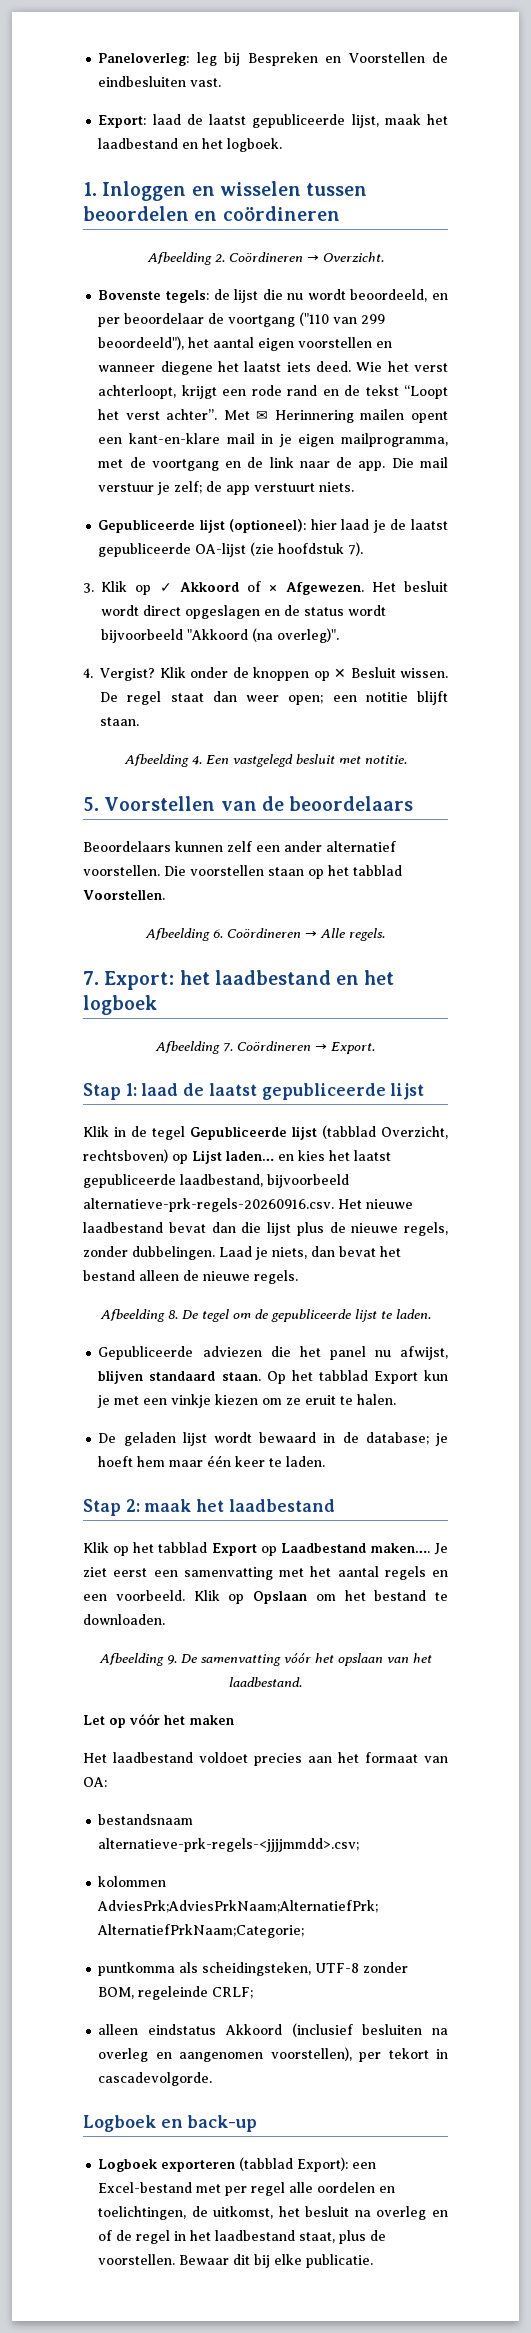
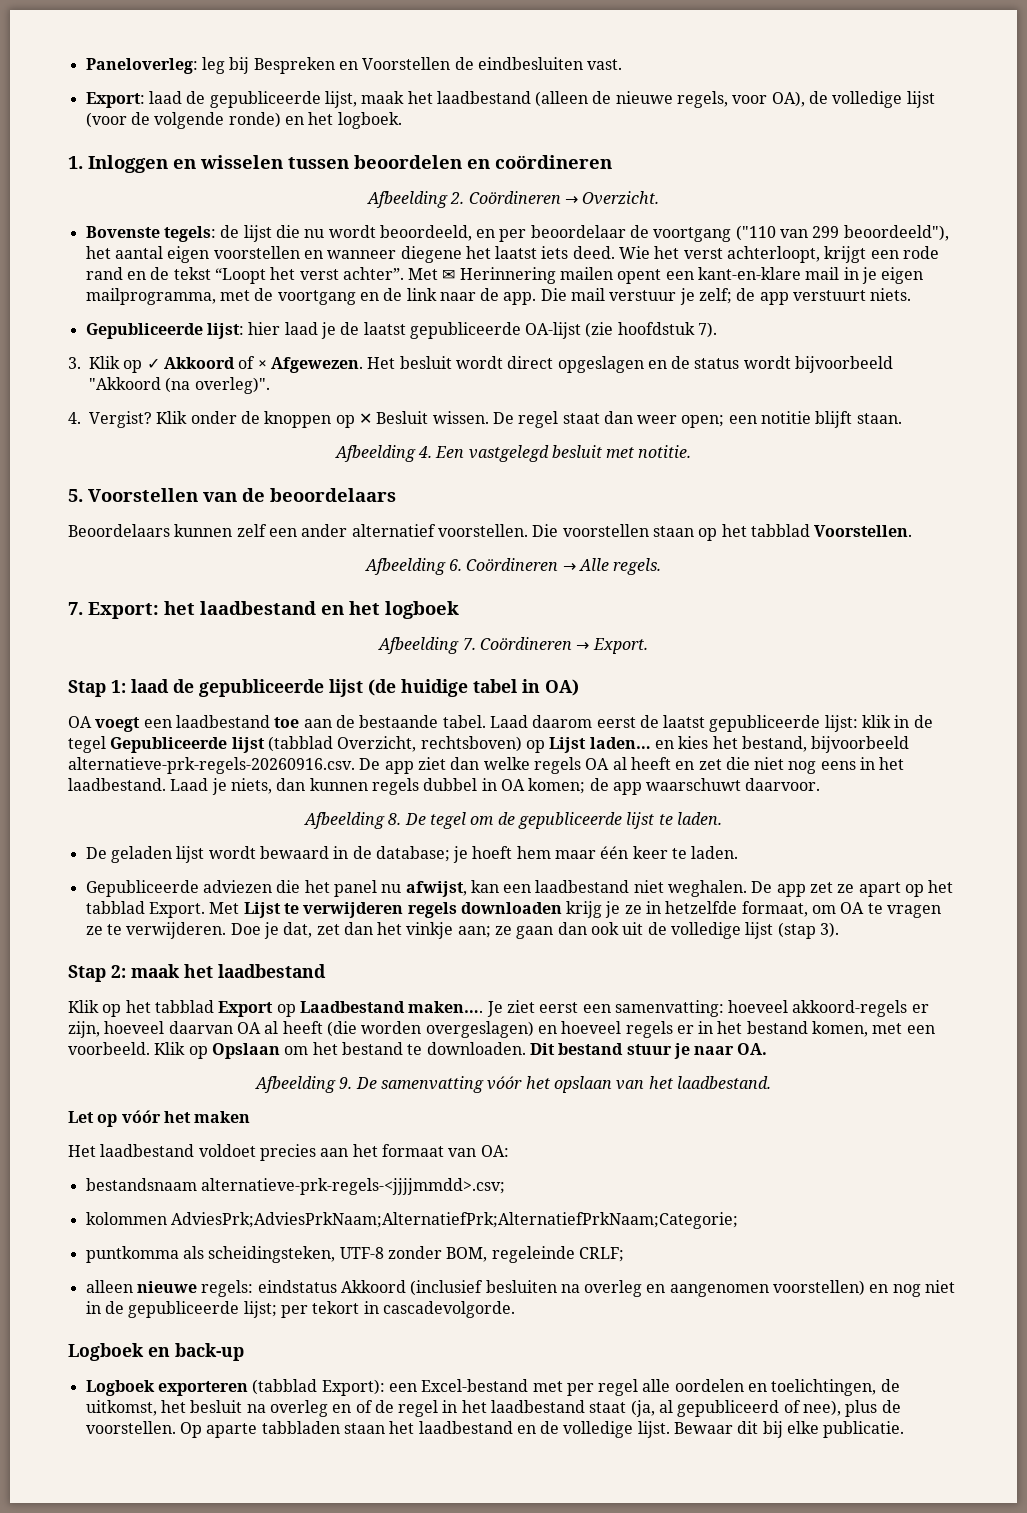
- Export: laad de laatst gepubliceerde lijst, maak het laadbestand en het logboek.
+ Export: laad de gepubliceerde lijst, maak het laadbestand (alleen de nieuwe regels, voor OA), de volledige lijst (voor de volgende ronde) en het logboek.
- Gepubliceerde lijst (optioneel): hier laad je de laatst gepubliceerde OA-lijst (zie hoofdstuk 7).
+ Gepubliceerde lijst: hier laad je de laatst gepubliceerde OA-lijst (zie hoofdstuk 7).
- Stap 1: laad de laatst gepubliceerde lijst
- Klik in de tegel Gepubliceerde lijst (tabblad Overzicht, rechtsboven) op Lijst laden… en kies het laatst gepubliceerde laadbestand, bijvoorbeeld alternatieve-prk-regels-20260916.csv. Het nieuwe laadbestand bevat dan die lijst plus de nieuwe regels, zonder dubbelingen. Laad je niets, dan bevat het bestand alleen de nieuwe regels.
+ Stap 1: laad de gepubliceerde lijst (de huidige tabel in OA)
+ OA voegt een laadbestand toe aan de bestaande tabel. Laad daarom eerst de laatst gepubliceerde lijst: klik in de tegel Gepubliceerde lijst (tabblad Overzicht, rechtsboven) op Lijst laden… en kies het bestand, bijvoorbeeld alternatieve-prk-regels-20260916.csv. De app ziet dan welke regels OA al heeft en zet die niet nog eens in het laadbestand. Laad je niets, dan kunnen regels dubbel in OA komen; de app waarschuwt daarvoor.
- Gepubliceerde adviezen die het panel nu afwijst, blijven standaard staan. Op het tabblad Export kun je met een vinkje kiezen om ze eruit te halen.
+ Gepubliceerde adviezen die het panel nu afwijst, kan een laadbestand niet weghalen. De app zet ze apart op het tabblad Export. Met Lijst te verwijderen regels downloaden krijg je ze in hetzelfde formaat, om OA te vragen ze te verwijderen. Doe je dat, zet dan het vinkje aan; ze gaan dan ook uit de volledige lijst (stap 3).
- Je ziet eerst een samenvatting met het aantal regels en een voorbeeld.
+ Je ziet eerst een samenvatting: hoeveel akkoord-regels er zijn, hoeveel daarvan OA al heeft (die worden overgeslagen) en hoeveel regels er in het bestand komen, met een voorbeeld.
+ Dit bestand stuur je naar OA.
- alleen eindstatus Akkoord (inclusief besluiten na overleg en aangenomen voorstellen), per tekort in cascadevolgorde.
+ alleen nieuwe regels: eindstatus Akkoord (inclusief besluiten na overleg en aangenomen voorstellen) en nog niet in de gepubliceerde lijst; per tekort in cascadevolgorde.
- Logboek exporteren (tabblad Export): een Excel-bestand met per regel alle oordelen en toelichtingen, de uitkomst, het besluit na overleg en of de regel in het laadbestand staat, plus de voorstellen.
+ Logboek exporteren (tabblad Export): een Excel-bestand met per regel alle oordelen en toelichtingen, de uitkomst, het besluit na overleg en of de regel in het laadbestand staat (ja, al gepubliceerd of nee), plus de voorstellen. Op aparte tabbladen staan het laadbestand en de volledige lijst.

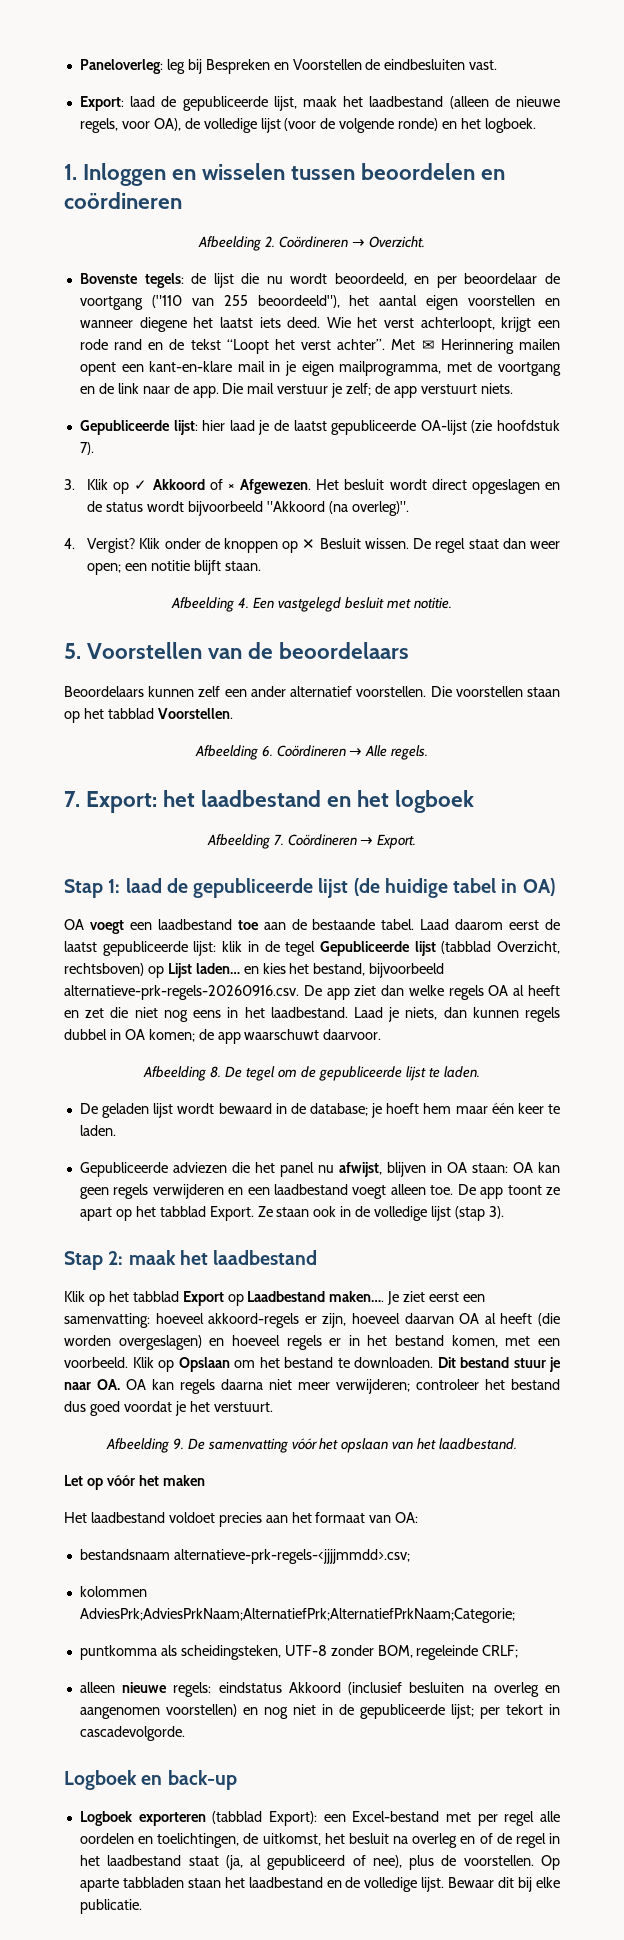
- Bovenste tegels: de lijst die nu wordt beoordeeld, en per beoordelaar de voortgang ("110 van 299 beoordeeld"), het aantal eigen voorstellen en wanneer diegene het laatst iets deed.
+ Bovenste tegels: de lijst die nu wordt beoordeeld, en per beoordelaar de voortgang ("110 van 255 beoordeeld"), het aantal eigen voorstellen en wanneer diegene het laatst iets deed.
- Gepubliceerde adviezen die het panel nu afwijst, kan een laadbestand niet weghalen. De app zet ze apart op het tabblad Export.
+ Gepubliceerde adviezen die het panel nu afwijst, blijven in OA staan: OA kan geen regels verwijderen en een laadbestand voegt alleen toe. De app toont ze apart op het tabblad Export.
- Met Lijst te verwijderen regels downloaden krijg je ze in hetzelfde formaat, om OA te vragen ze te verwijderen. Doe je dat, zet dan het vinkje aan; ze gaan dan ook uit de volledige lijst (stap 3).
+ Ze staan ook in de volledige lijst (stap 3).
- Dit bestand stuur je naar OA.
+ Dit bestand stuur je naar OA. OA kan regels daarna niet meer verwijderen; controleer het bestand dus goed voordat je het verstuurt.

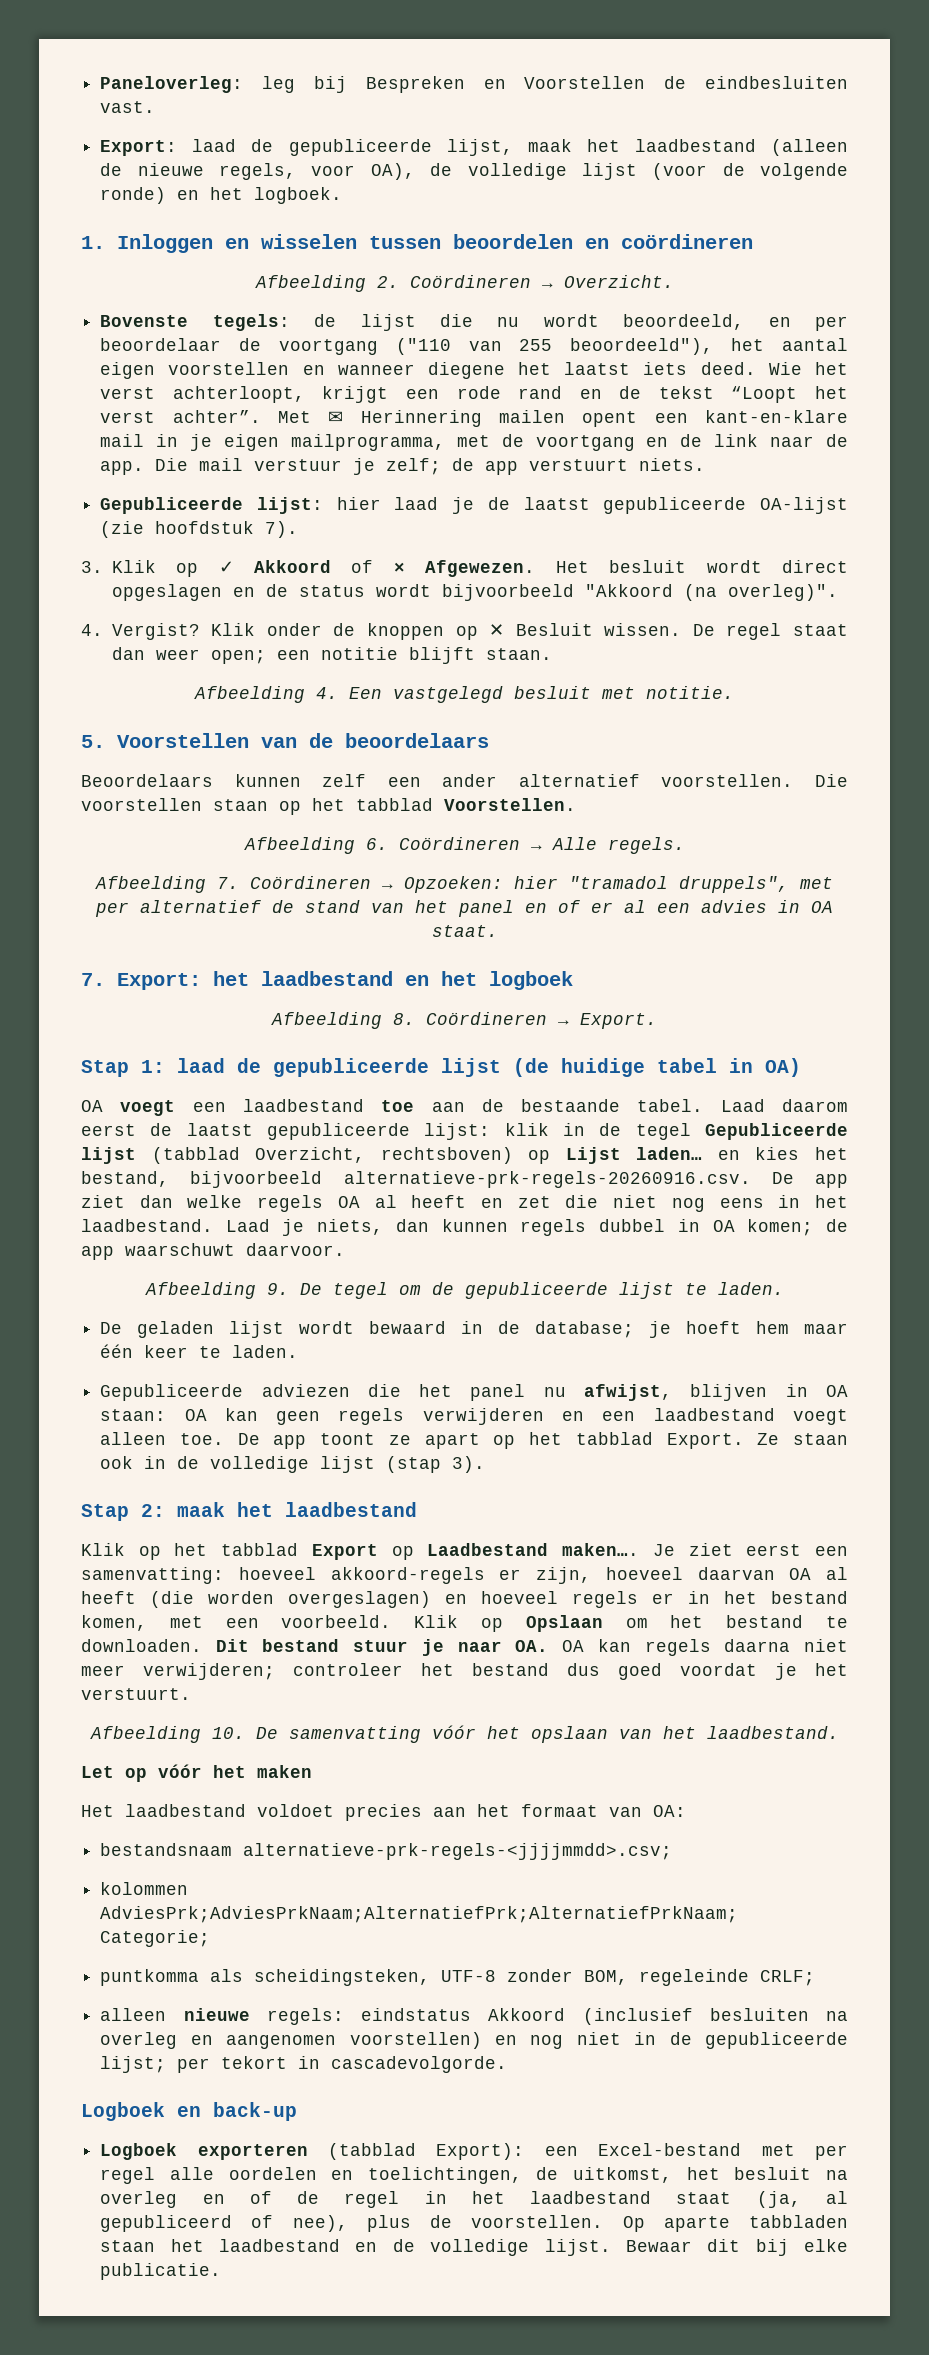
+ Afbeelding 7. Coördineren → Opzoeken: hier "tramadol druppels", met per alternatief de stand van het panel en of er al een advies in OA staat.
- Afbeelding 7. Coördineren → Export.
+ Afbeelding 8. Coördineren → Export.
- Afbeelding 8. De tegel om de gepubliceerde lijst te laden.
+ Afbeelding 9. De tegel om de gepubliceerde lijst te laden.
- Afbeelding 9. De samenvatting vóór het opslaan van het laadbestand.
+ Afbeelding 10. De samenvatting vóór het opslaan van het laadbestand.

